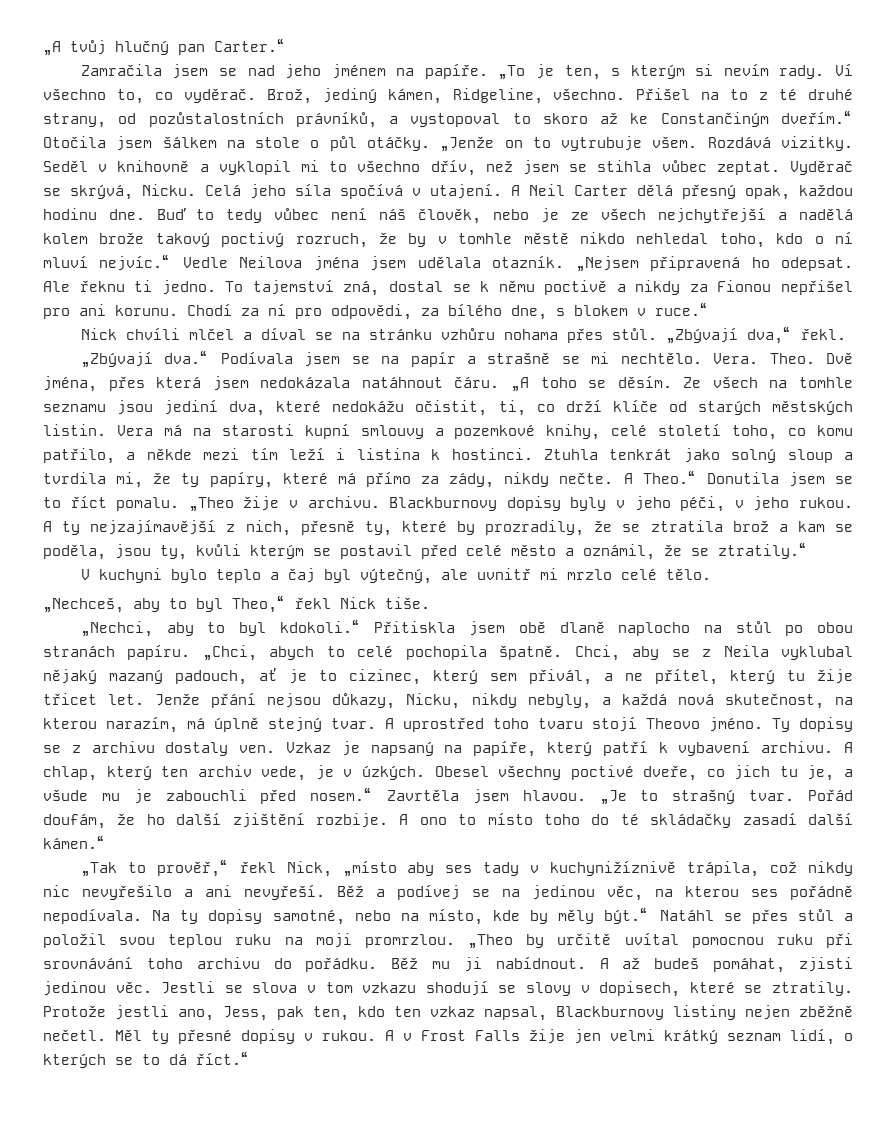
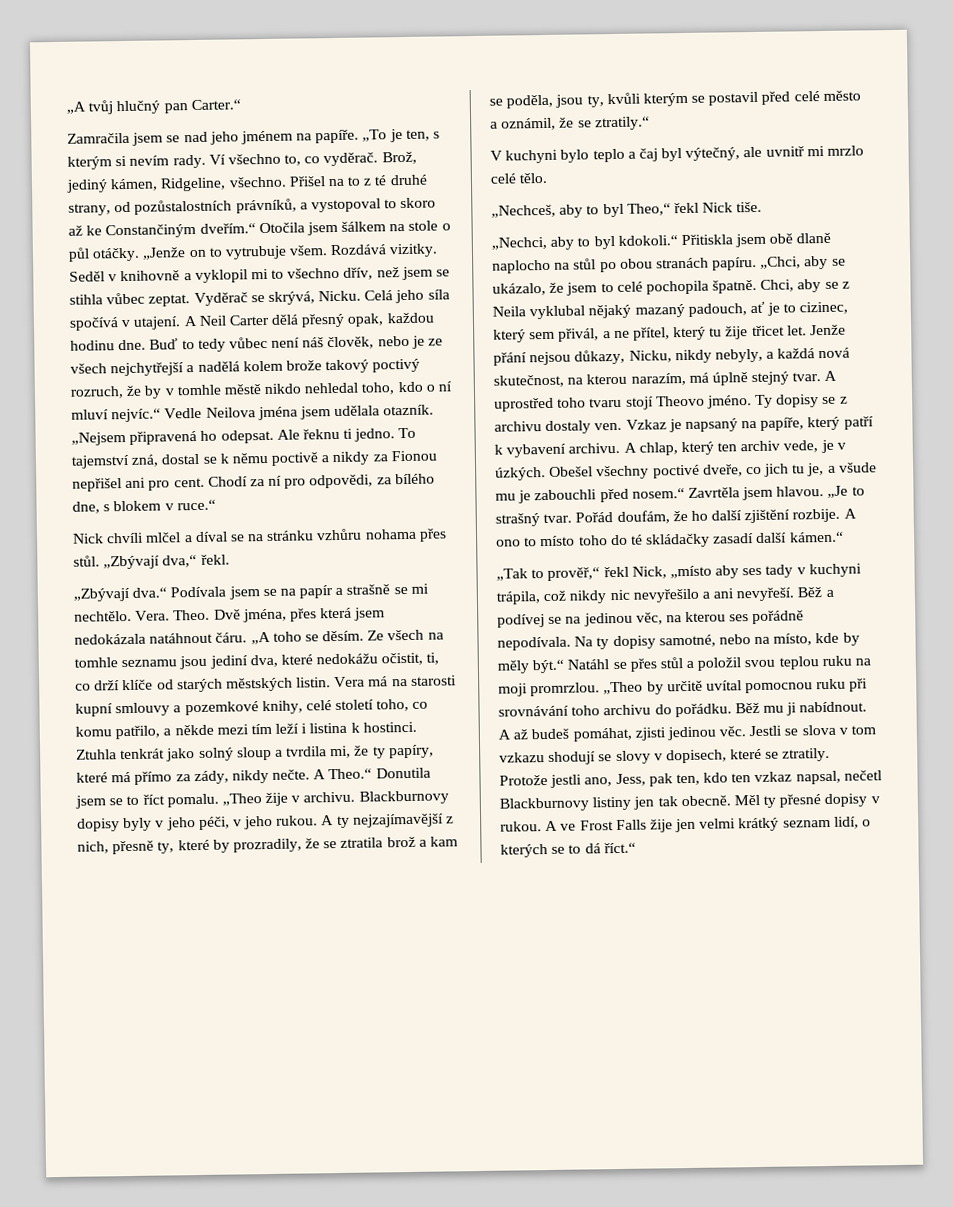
- To tajemství zná, dostal se k němu poctivě a nikdy za Fionou nepřišel pro ani korunu.
+ To tajemství zná, dostal se k němu poctivě a nikdy za Fionou nepřišel ani pro cent.
- „Chci, abych to celé pochopila špatně.
+ „Chci, aby se ukázalo, že jsem to celé pochopila špatně.
- Obesel všechny poctivé dveře, co jich tu je, a všude mu je zabouchli před nosem.“ Zavrtěla jsem hlavou.
+ Obešel všechny poctivé dveře, co jich tu je, a všude mu je zabouchli před nosem.“ Zavrtěla jsem hlavou.
- „Tak to prověř,“ řekl Nick, „místo aby ses tady v kuchynižíznivě trápila, což nikdy nic nevyřešilo a ani nevyřeší.
+ „Tak to prověř,“ řekl Nick, „místo aby ses tady v kuchyni trápila, což nikdy nic nevyřešilo a ani nevyřeší.
- Protože jestli ano, Jess, pak ten, kdo ten vzkaz napsal, Blackburnovy listiny nejen zběžně nečetl.
+ Protože jestli ano, Jess, pak ten, kdo ten vzkaz napsal, nečetl Blackburnovy listiny jen tak obecně.
- A v Frost Falls žije jen velmi krátký seznam lidí, o kterých se to dá říct.“
+ A ve Frost Falls žije jen velmi krátký seznam lidí, o kterých se to dá říct.“

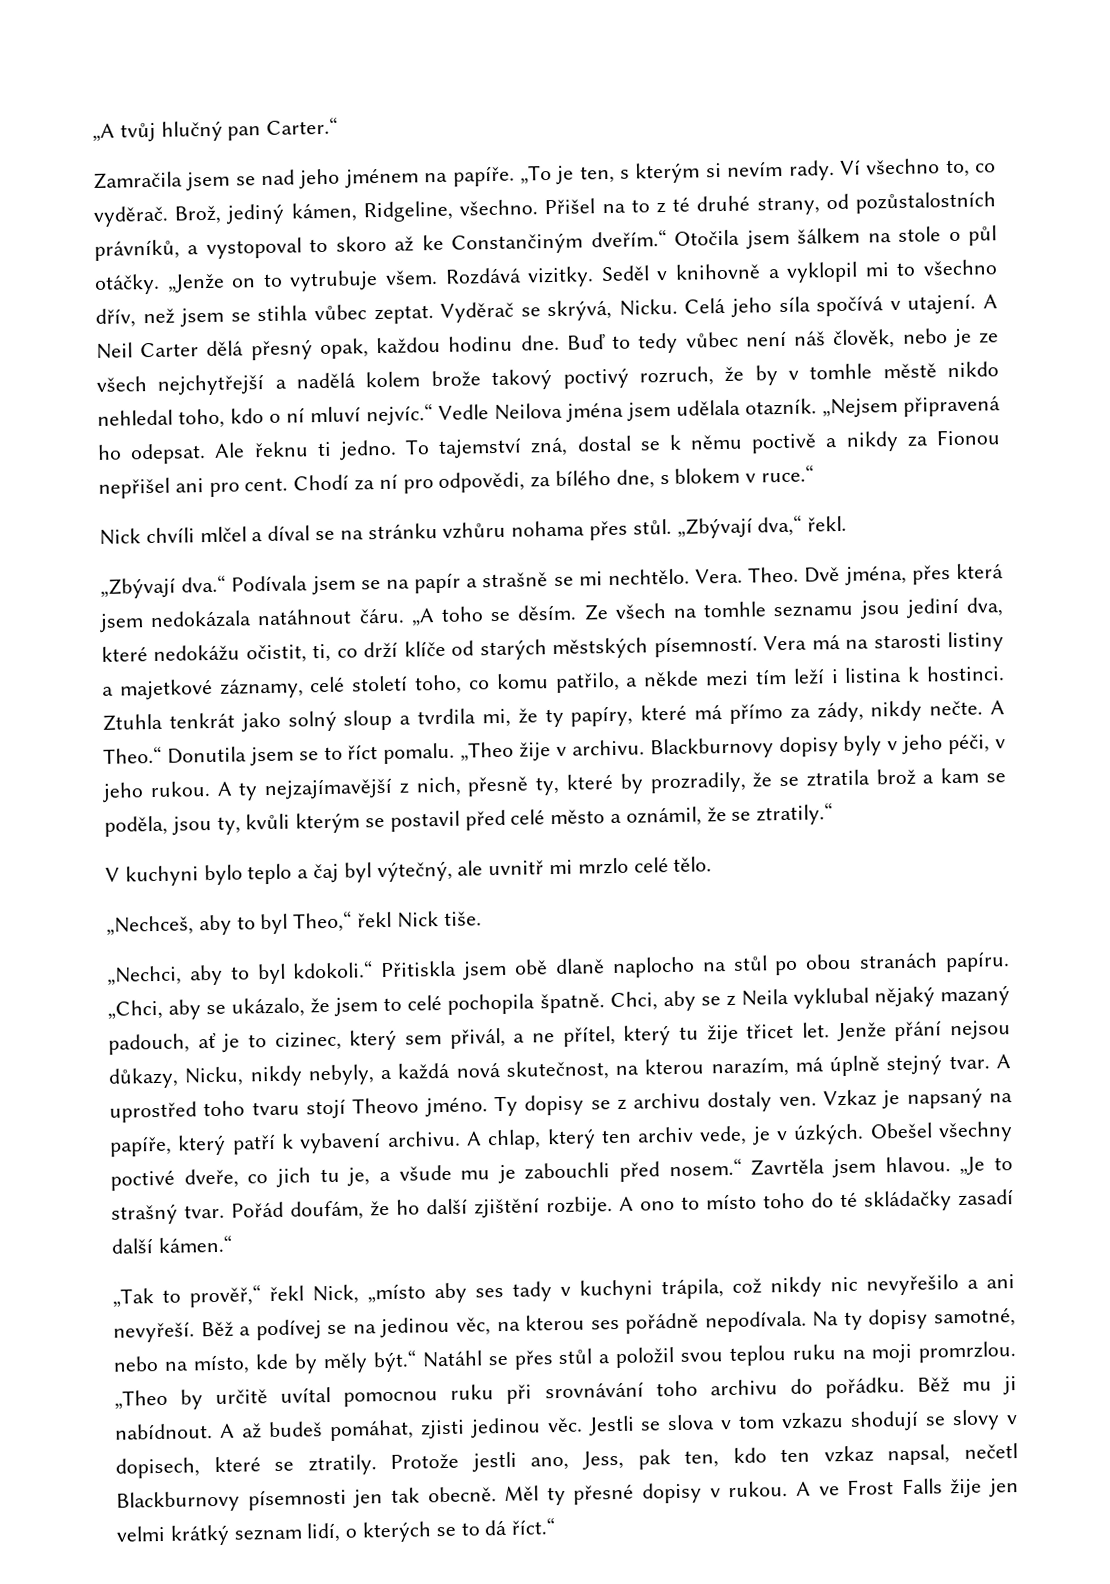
- Ze všech na tomhle seznamu jsou jediní dva, které nedokážu očistit, ti, co drží klíče od starých městských listin.
+ Ze všech na tomhle seznamu jsou jediní dva, které nedokážu očistit, ti, co drží klíče od starých městských písemností.
- Vera má na starosti kupní smlouvy a pozemkové knihy, celé století toho, co komu patřilo, a někde mezi tím leží i listina k hostinci.
+ Vera má na starosti listiny a majetkové záznamy, celé století toho, co komu patřilo, a někde mezi tím leží i listina k hostinci.
- Protože jestli ano, Jess, pak ten, kdo ten vzkaz napsal, nečetl Blackburnovy listiny jen tak obecně.
+ Protože jestli ano, Jess, pak ten, kdo ten vzkaz napsal, nečetl Blackburnovy písemnosti jen tak obecně.

